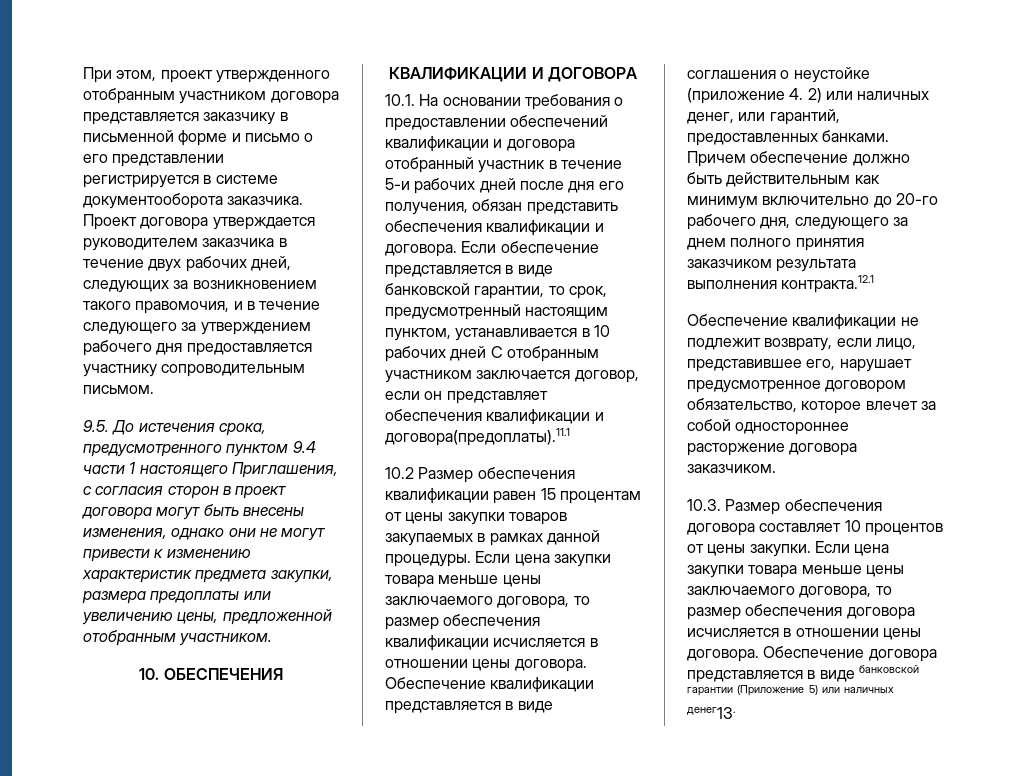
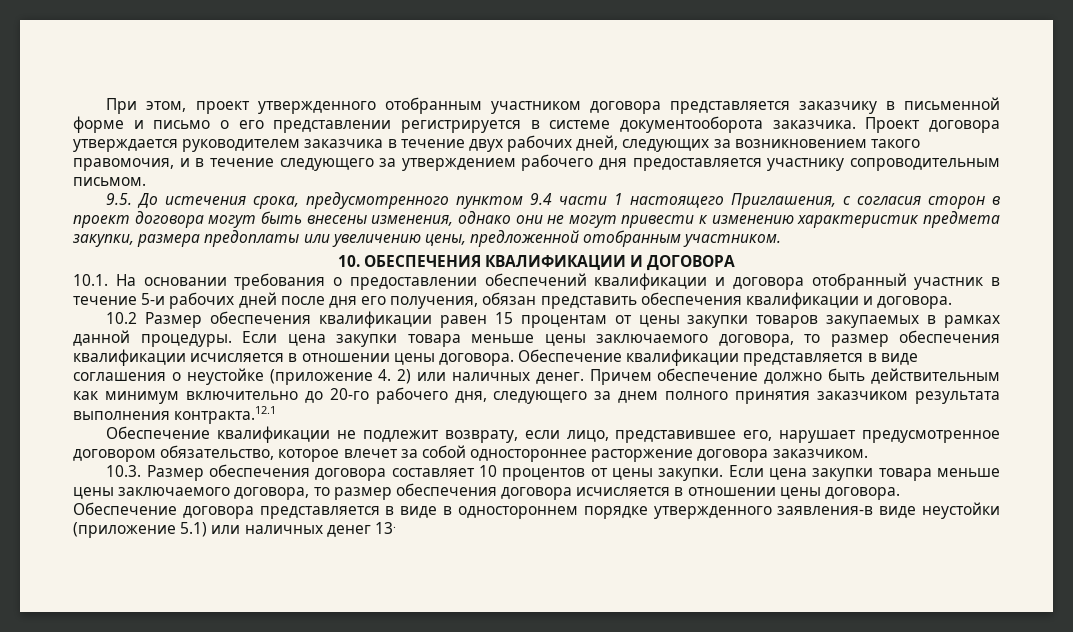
- Если обеспечение представляется в виде банковской гарантии, то срок, предусмотренный настоящим пунктом, устанавливается в 10 рабочих дней С отобранным участником заключается договор, если он представляет обеспечения квалификации и договора(предоплаты).11.1
- Обеспечение квалификации представляется в виде соглашения о неустойке (приложение 4. 2) или наличных денег, или гарантий, предоставленных банками.
+ Обеспечение квалификации представляется в виде соглашения о неустойке (приложение 4. 2) или наличных денег.
- Обеспечение договора представляется в виде банковской гарантии (Приложение 5) или наличных денег13.
+ Обеспечение договора представляется в виде в одностороннем порядке утвержденного заявления-в виде неустойки (приложение 5.1) или наличных денег 13.

